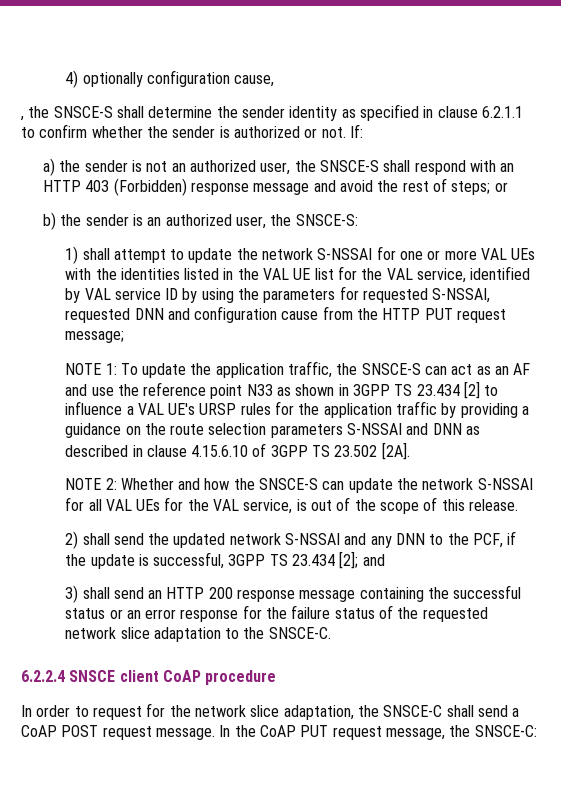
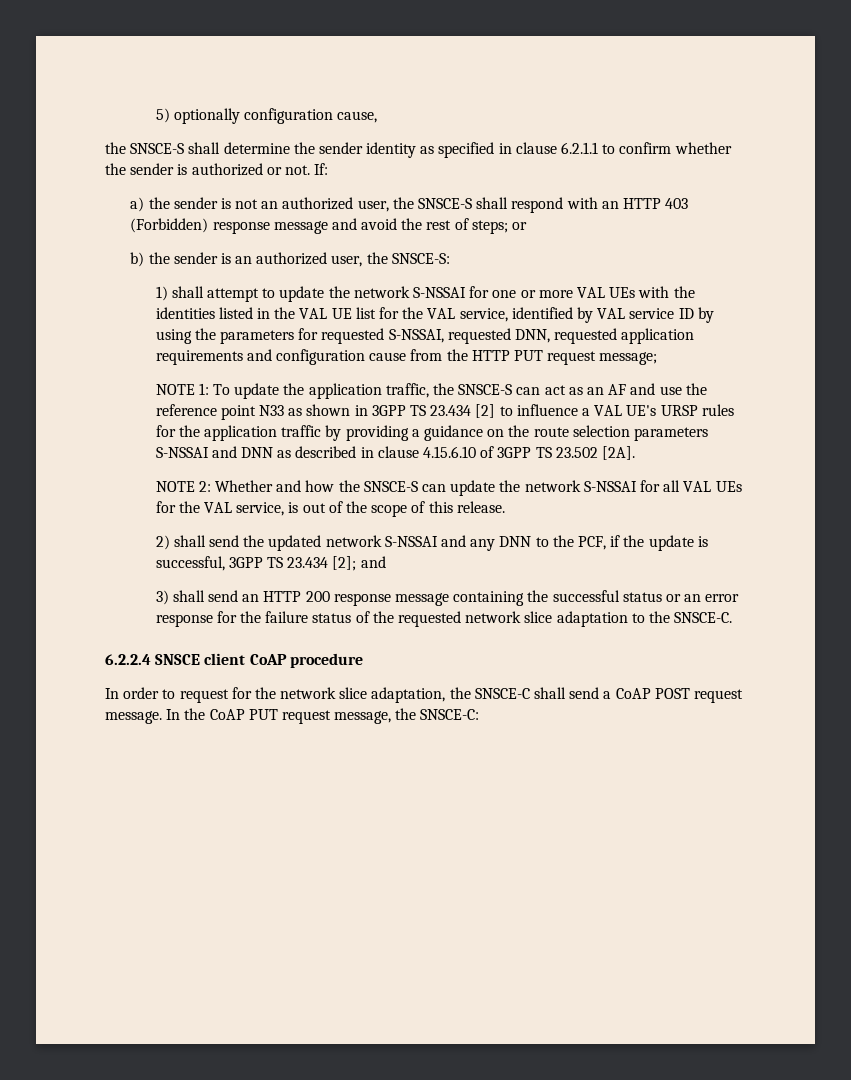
- 4) optionally configuration cause,
+ 5) optionally configuration cause,
- , the SNSCE-S shall determine the sender identity as specified in clause 6.2.1.1 to confirm whether the sender is authorized or not.
+ the SNSCE-S shall determine the sender identity as specified in clause 6.2.1.1 to confirm whether the sender is authorized or not.
- 1) shall attempt to update the network S-NSSAI for one or more VAL UEs with the identities listed in the VAL UE list for the VAL service, identified by VAL service ID by using the parameters for requested S-NSSAI, requested DNN and configuration cause from the HTTP PUT request message;
+ 1) shall attempt to update the network S-NSSAI for one or more VAL UEs with the identities listed in the VAL UE list for the VAL service, identified by VAL service ID by using the parameters for requested S-NSSAI, requested DNN, requested application requirements and configuration cause from the HTTP PUT request message;

